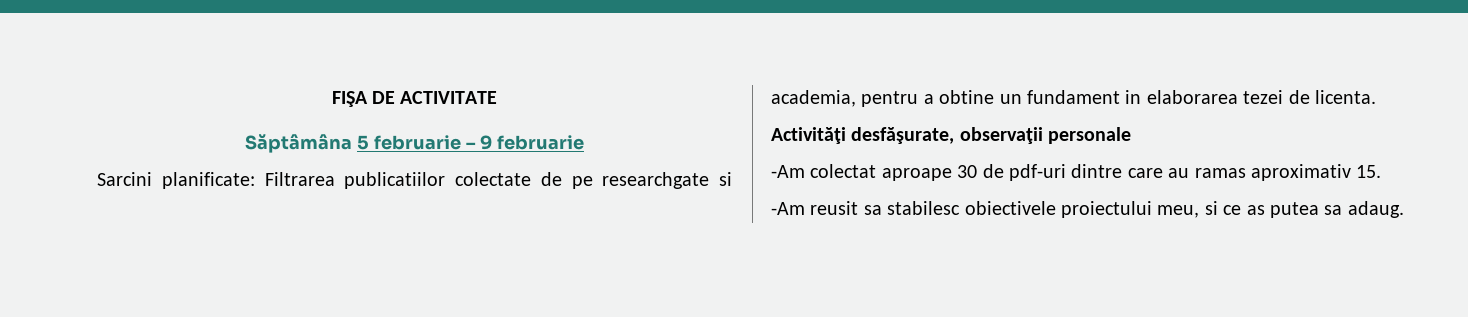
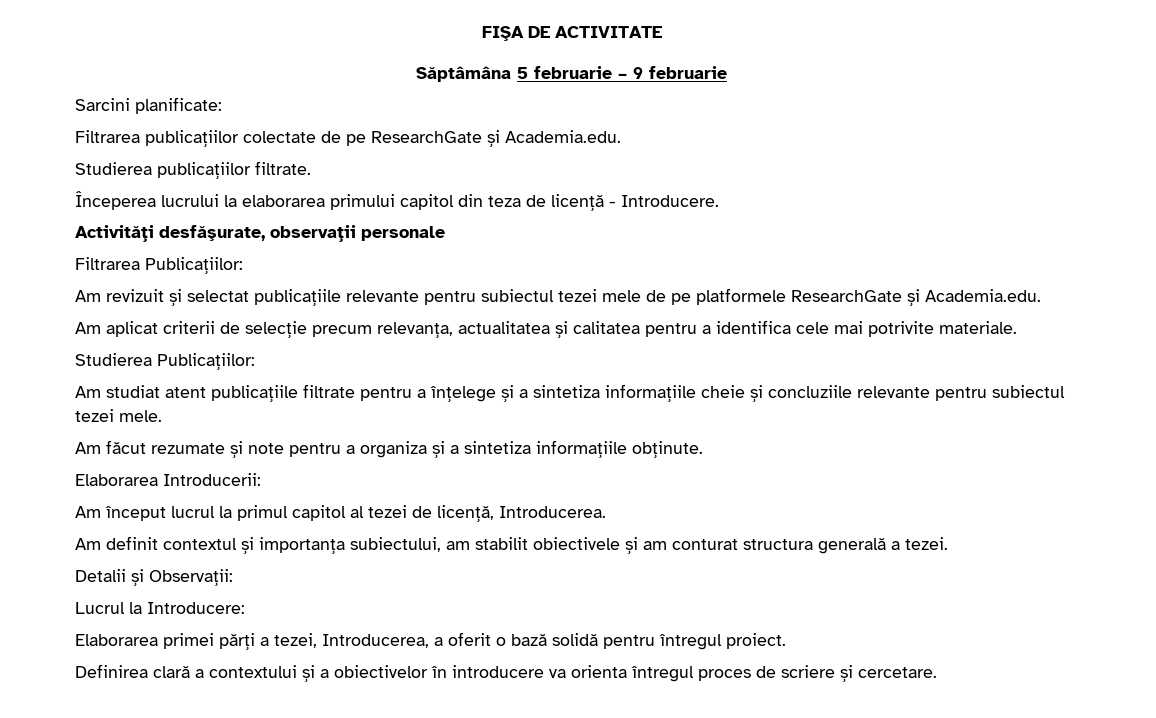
- Sarcini planificate: Filtrarea publicatiilor colectate de pe researchgate si academia, pentru a obtine un fundament in elaborarea tezei de licenta.
+ Sarcini planificate:
+ Filtrarea publicațiilor colectate de pe ResearchGate și Academia.edu.
+ Studierea publicațiilor filtrate.
+ Începerea lucrului la elaborarea primului capitol din teza de licență - Introducere.
  Activităţi desfăşurate, observaţii personale
- -Am colectat aproape 30 de pdf-uri dintre care au ramas aproximativ 15.
- -Am reusit sa stabilesc obiectivele proiectului meu, si ce as putea sa adaug.
+ Filtrarea Publicațiilor:
+ Am revizuit și selectat publicațiile relevante pentru subiectul tezei mele de pe platformele ResearchGate și Academia.edu.
+ Am aplicat criterii de selecție precum relevanța, actualitatea și calitatea pentru a identifica cele mai potrivite materiale.
+ Studierea Publicațiilor:
+ Am studiat atent publicațiile filtrate pentru a înțelege și a sintetiza informațiile cheie și concluziile relevante pentru subiectul tezei mele.
+ Am făcut rezumate și note pentru a organiza și a sintetiza informațiile obținute.
+ Elaborarea Introducerii:
+ Am început lucrul la primul capitol al tezei de licență, Introducerea.
+ Am definit contextul și importanța subiectului, am stabilit obiectivele și am conturat structura generală a tezei.
+ Detalii și Observații:
+ Lucrul la Introducere:
+ Elaborarea primei părți a tezei, Introducerea, a oferit o bază solidă pentru întregul proiect.
+ Definirea clară a contextului și a obiectivelor în introducere va orienta întregul proces de scriere și cercetare.

